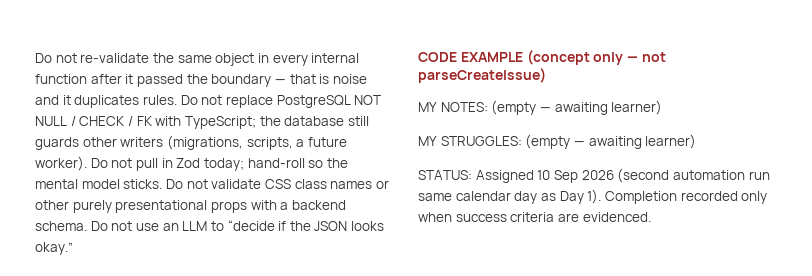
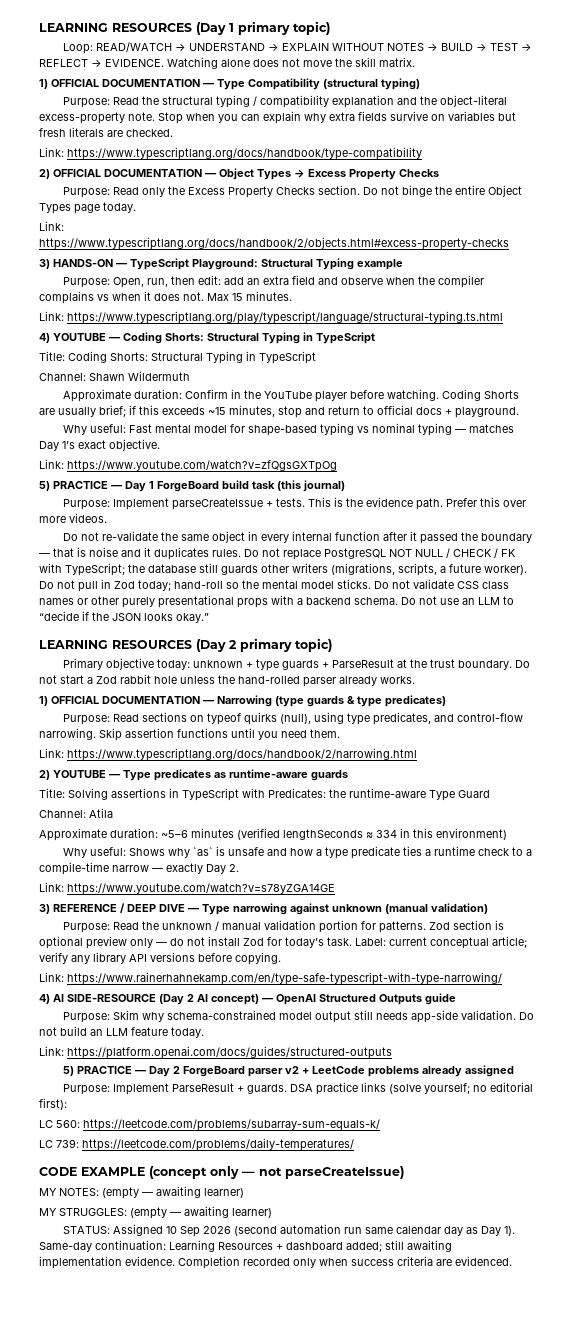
+ LEARNING RESOURCES (Day 1 primary topic)
+ Loop: READ/WATCH → UNDERSTAND → EXPLAIN WITHOUT NOTES → BUILD → TEST → REFLECT → EVIDENCE. Watching alone does not move the skill matrix.
+ 1) OFFICIAL DOCUMENTATION — Type Compatibility (structural typing)
+ Purpose: Read the structural typing / compatibility explanation and the object-literal excess-property note. Stop when you can explain why extra fields survive on variables but fresh literals are checked.
+ Link: https://www.typescriptlang.org/docs/handbook/type-compatibility
+ 2) OFFICIAL DOCUMENTATION — Object Types → Excess Property Checks
+ Purpose: Read only the Excess Property Checks section. Do not binge the entire Object Types page today.
+ Link: https://www.typescriptlang.org/docs/handbook/2/objects.html#excess-property-checks
+ 3) HANDS-ON — TypeScript Playground: Structural Typing example
+ Purpose: Open, run, then edit: add an extra field and observe when the compiler complains vs when it does not. Max 15 minutes.
+ Link: https://www.typescriptlang.org/play/typescript/language/structural-typing.ts.html
+ 4) YOUTUBE — Coding Shorts: Structural Typing in TypeScript
+ Title: Coding Shorts: Structural Typing in TypeScript
+ Channel: Shawn Wildermuth
+ Approximate duration: Confirm in the YouTube player before watching. Coding Shorts are usually brief; if this exceeds ~15 minutes, stop and return to official docs + playground.
+ Why useful: Fast mental model for shape-based typing vs nominal typing — matches Day 1’s exact objective.
+ Link: https://www.youtube.com/watch?v=zfQgsGXTpOg
+ 5) PRACTICE — Day 1 ForgeBoard build task (this journal)
+ Purpose: Implement parseCreateIssue + tests. This is the evidence path. Prefer this over more videos.
+ LEARNING RESOURCES (Day 2 primary topic)
+ Primary objective today: unknown + type guards + ParseResult at the trust boundary. Do not start a Zod rabbit hole unless the hand-rolled parser already works.
+ 1) OFFICIAL DOCUMENTATION — Narrowing (type guards & type predicates)
+ Purpose: Read sections on typeof quirks (null), using type predicates, and control-flow narrowing. Skip assertion functions until you need them.
+ Link: https://www.typescriptlang.org/docs/handbook/2/narrowing.html
+ 2) YOUTUBE — Type predicates as runtime-aware guards
+ Title: Solving assertions in TypeScript with Predicates: the runtime-aware Type Guard
+ Channel: Atila
+ Approximate duration: ~5–6 minutes (verified lengthSeconds ≈ 334 in this environment)
+ Why useful: Shows why `as` is unsafe and how a type predicate ties a runtime check to a compile-time narrow — exactly Day 2.
+ Link: https://www.youtube.com/watch?v=s78yZGA14GE
+ 3) REFERENCE / DEEP DIVE — Type narrowing against unknown (manual validation)
+ Purpose: Read the unknown / manual validation portion for patterns. Zod section is optional preview only — do not install Zod for today’s task. Label: current conceptual article; verify any library API versions before copying.
+ Link: https://www.rainerhahnekamp.com/en/type-safe-typescript-with-type-narrowing/
+ 4) AI SIDE-RESOURCE (Day 2 AI concept) — OpenAI Structured Outputs guide
+ Purpose: Skim why schema-constrained model output still needs app-side validation. Do not build an LLM feature today.
+ Link: https://platform.openai.com/docs/guides/structured-outputs
+ 5) PRACTICE — Day 2 ForgeBoard parser v2 + LeetCode problems already assigned
+ Purpose: Implement ParseResult + guards. DSA practice links (solve yourself; no editorial first):
+ LC 560: https://leetcode.com/problems/subarray-sum-equals-k/
+ LC 739: https://leetcode.com/problems/daily-temperatures/
+ Same-day continuation: Learning Resources + dashboard added; still awaiting implementation evidence.

